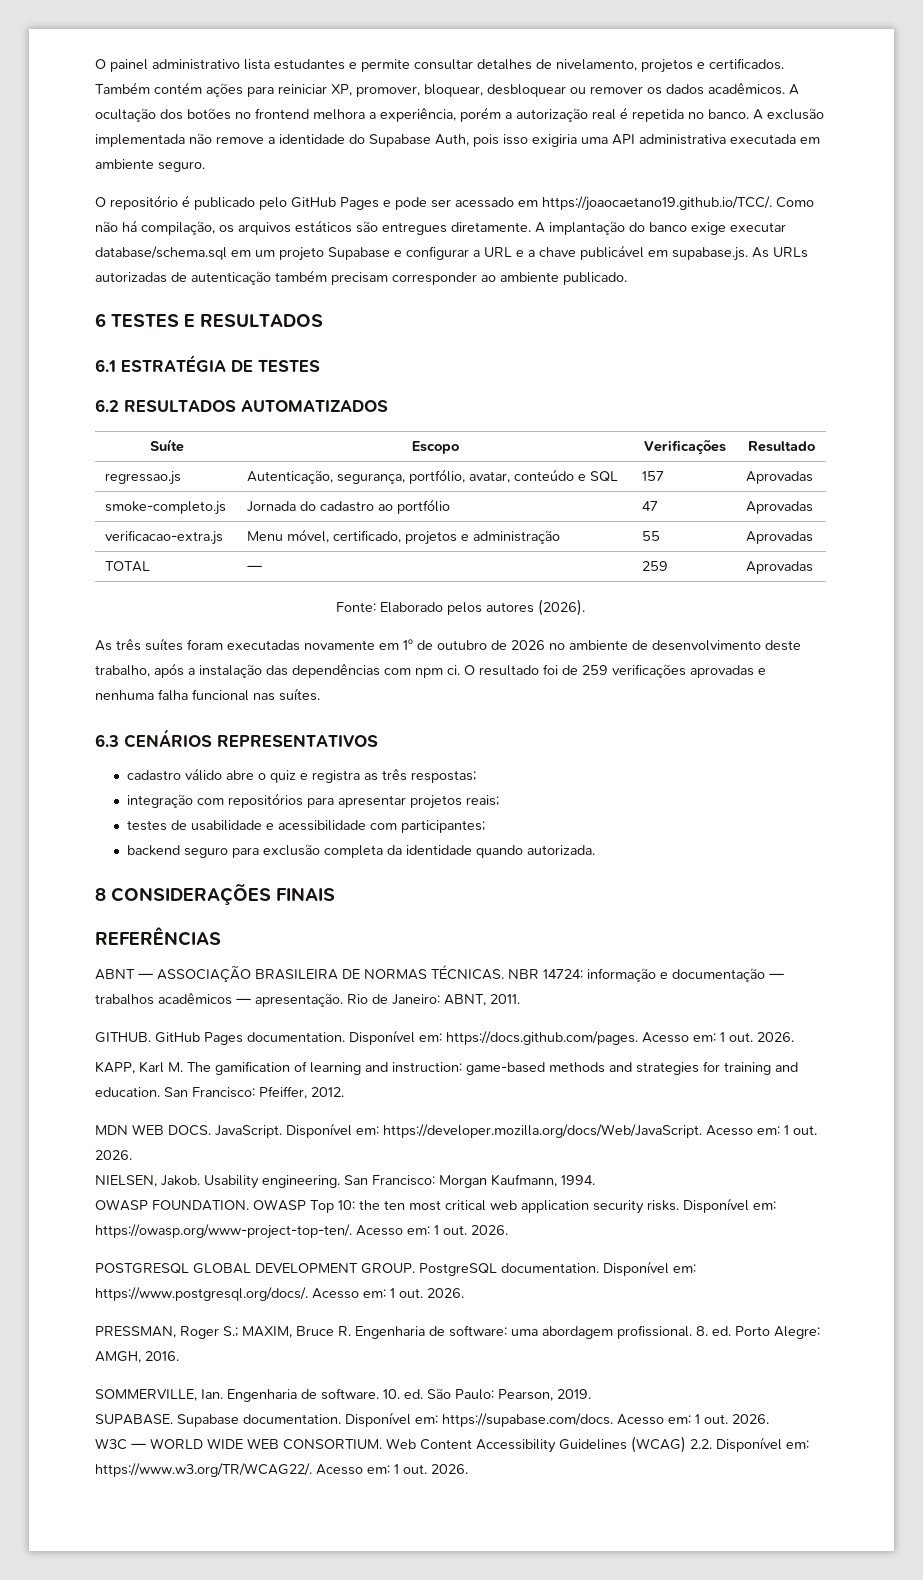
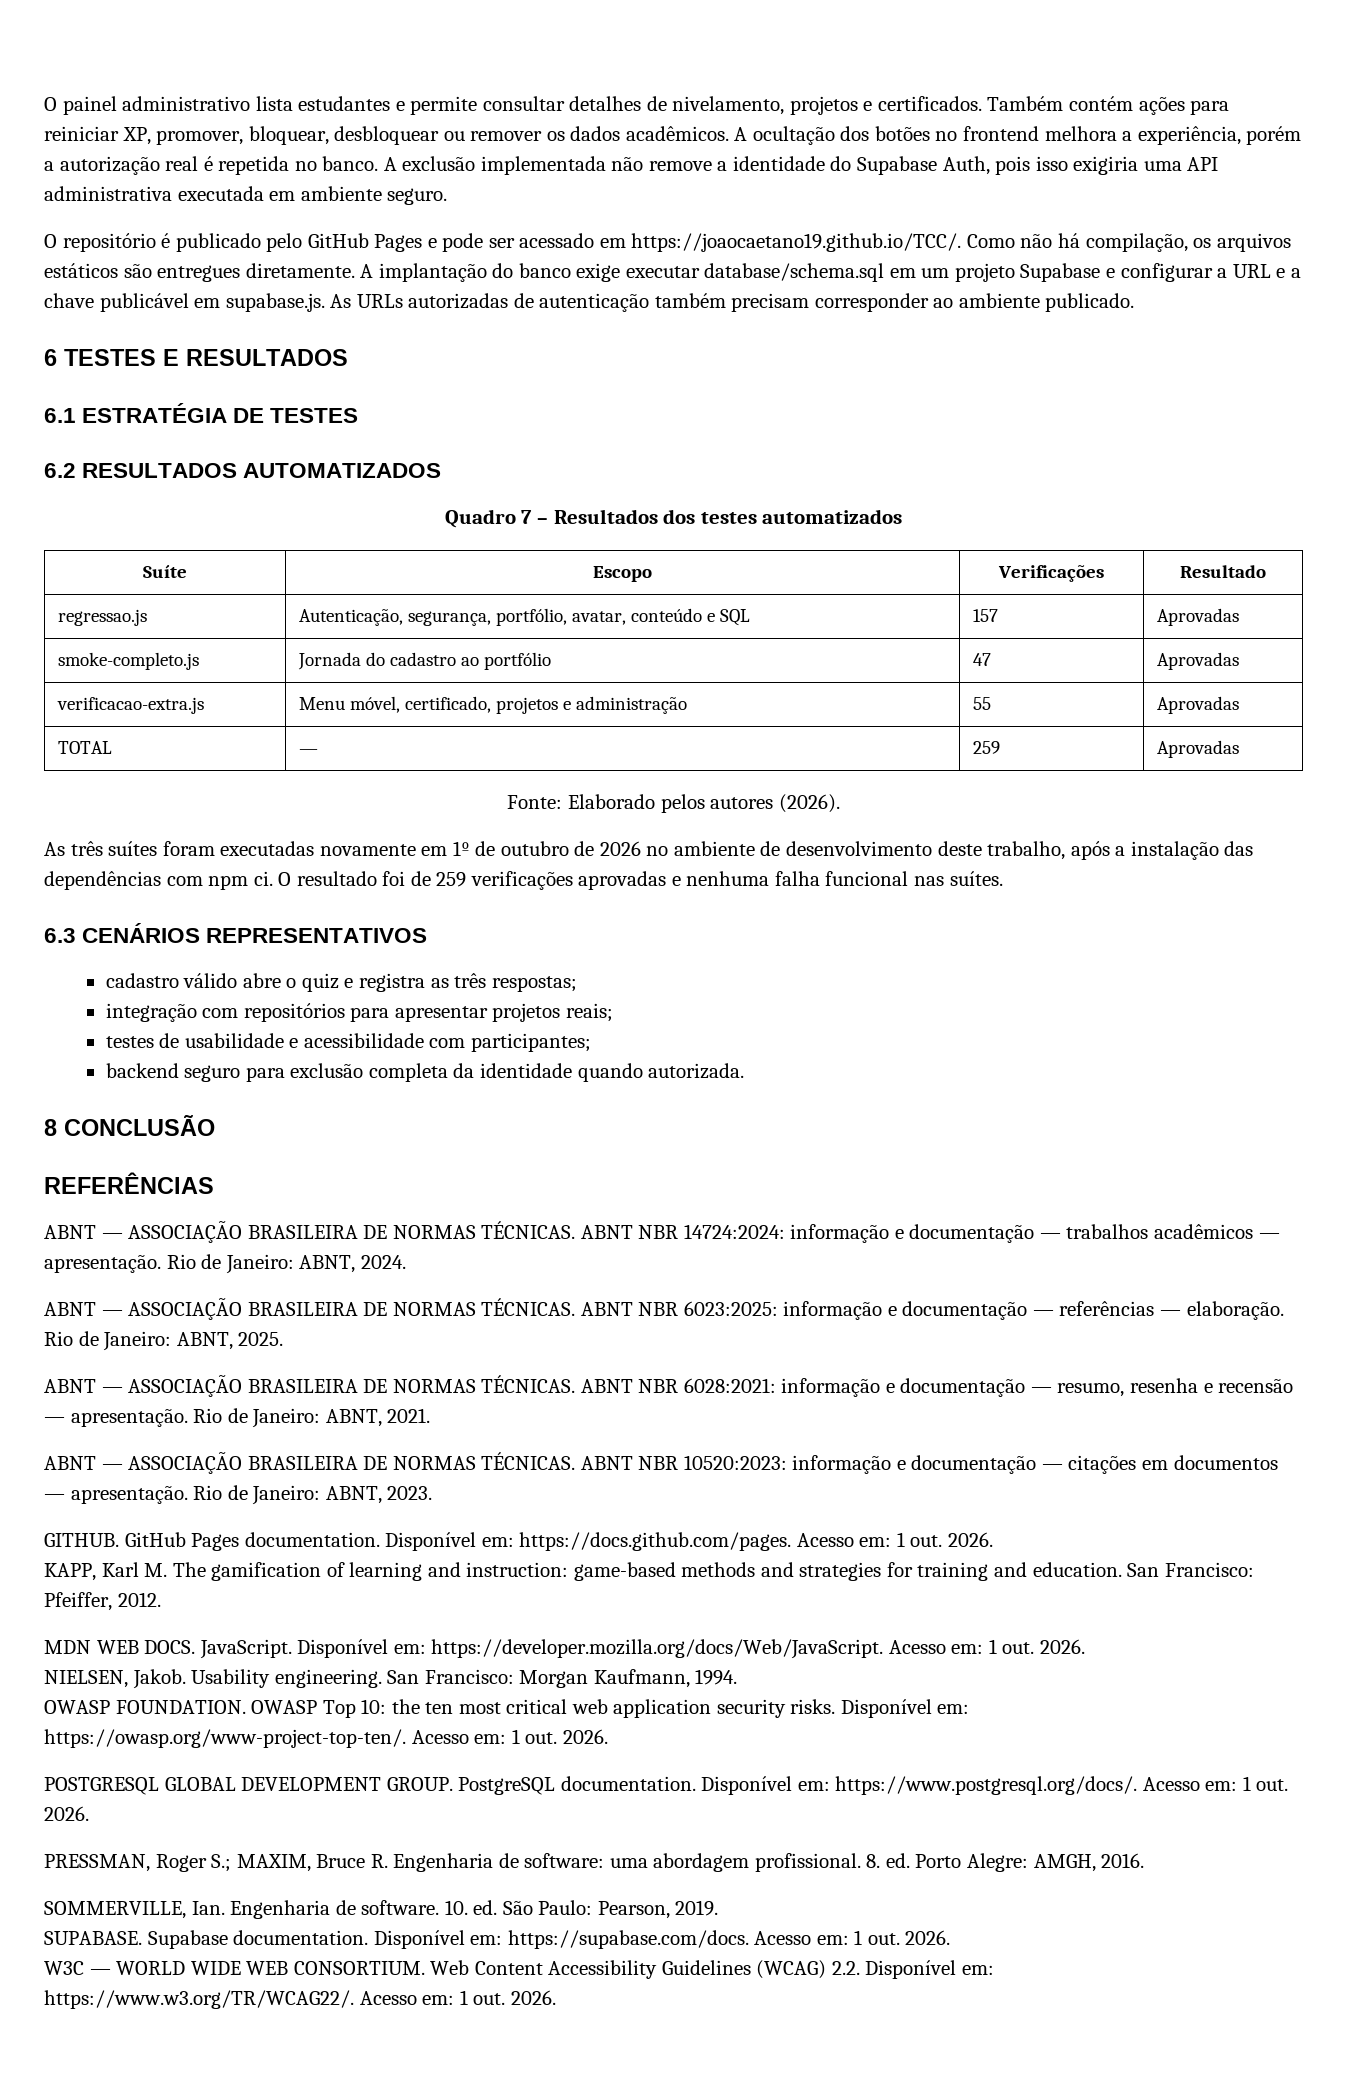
+ Quadro 7 – Resultados dos testes automatizados
- 8 CONSIDERAÇÕES FINAIS
+ 8 CONCLUSÃO
- NBR 14724: informação e documentação — trabalhos acadêmicos — apresentação.
+ ABNT NBR 14724:2024: informação e documentação — trabalhos acadêmicos — apresentação.
- Rio de Janeiro: ABNT, 2011.
+ Rio de Janeiro: ABNT, 2024.
+ ABNT — ASSOCIAÇÃO BRASILEIRA DE NORMAS TÉCNICAS. ABNT NBR 6023:2025: informação e documentação — referências — elaboração. Rio de Janeiro: ABNT, 2025.
+ ABNT — ASSOCIAÇÃO BRASILEIRA DE NORMAS TÉCNICAS. ABNT NBR 6028:2021: informação e documentação — resumo, resenha e recensão — apresentação. Rio de Janeiro: ABNT, 2021.
+ ABNT — ASSOCIAÇÃO BRASILEIRA DE NORMAS TÉCNICAS. ABNT NBR 10520:2023: informação e documentação — citações em documentos — apresentação. Rio de Janeiro: ABNT, 2023.

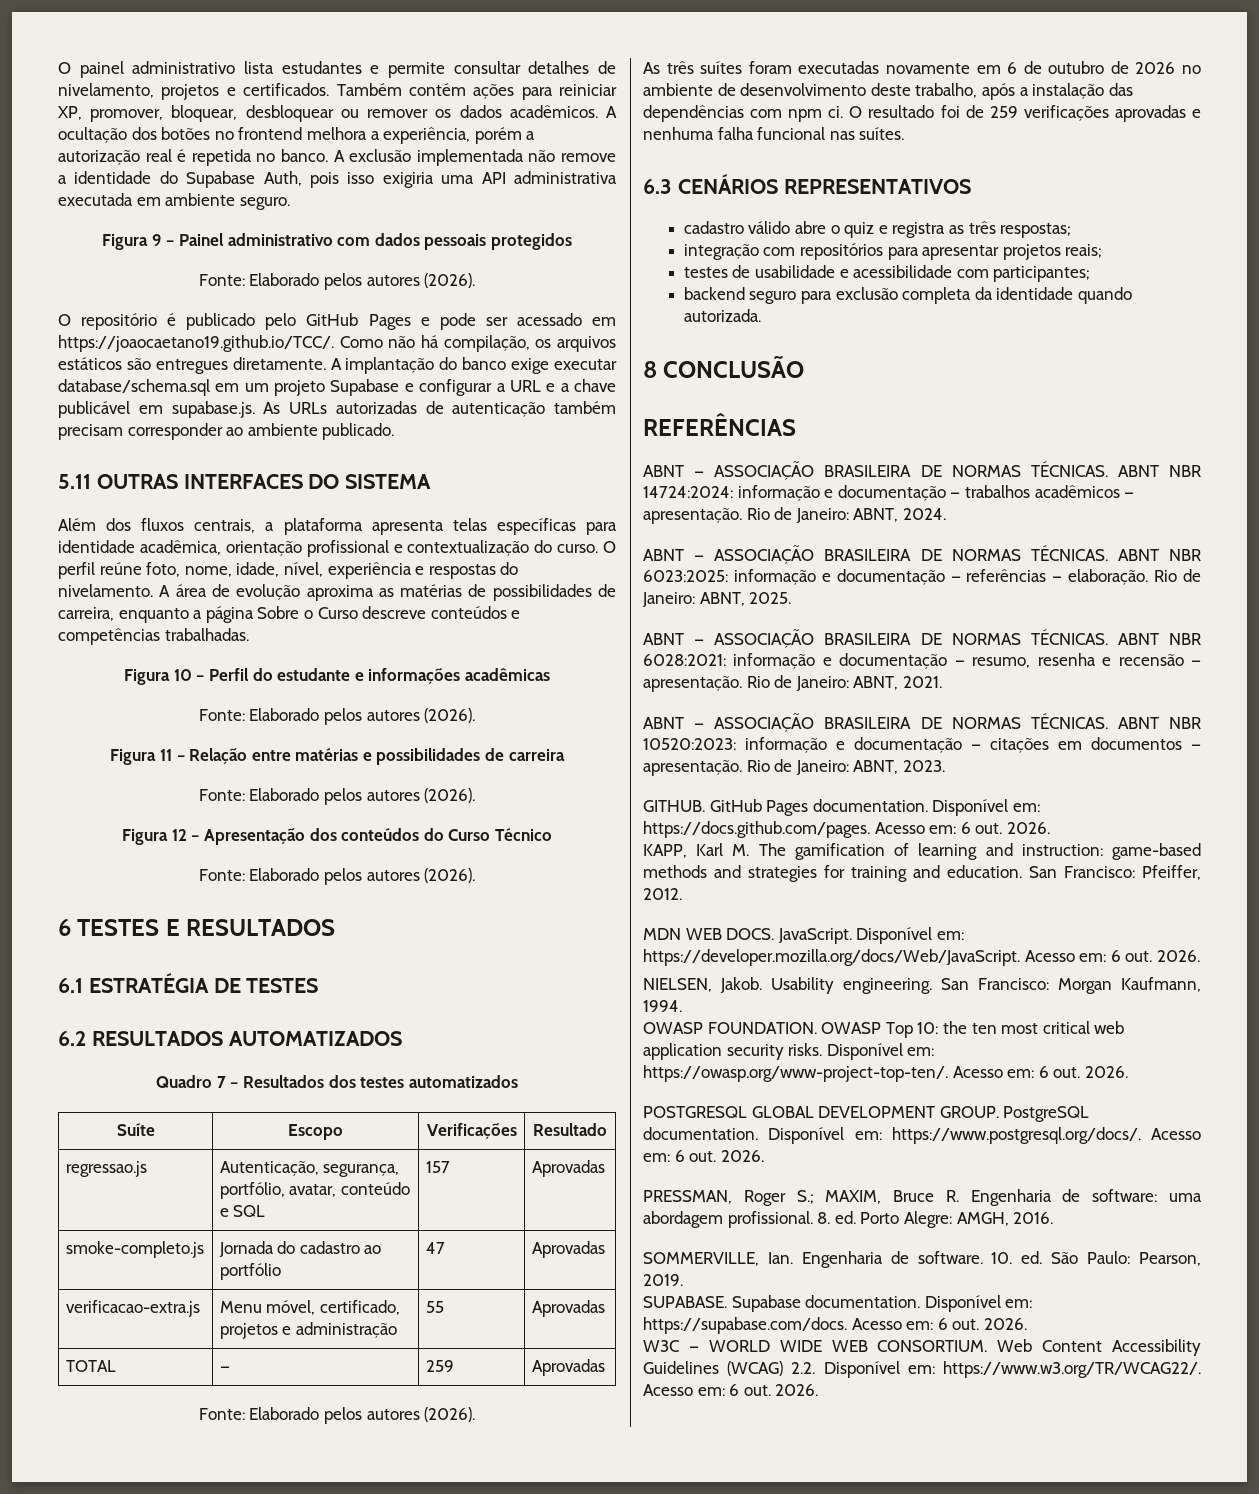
+ Figura 9 – Painel administrativo com dados pessoais protegidos
+ Fonte: Elaborado pelos autores (2026).
+ 5.11 OUTRAS INTERFACES DO SISTEMA
+ Além dos fluxos centrais, a plataforma apresenta telas específicas para identidade acadêmica, orientação profissional e contextualização do curso. O perfil reúne foto, nome, idade, nível, experiência e respostas do nivelamento. A área de evolução aproxima as matérias de possibilidades de carreira, enquanto a página Sobre o Curso descreve conteúdos e competências trabalhadas.
+ Figura 10 – Perfil do estudante e informações acadêmicas
+ Fonte: Elaborado pelos autores (2026).
+ Figura 11 – Relação entre matérias e possibilidades de carreira
+ Fonte: Elaborado pelos autores (2026).
+ Figura 12 – Apresentação dos conteúdos do Curso Técnico
+ Fonte: Elaborado pelos autores (2026).
- As três suítes foram executadas novamente em 1º de outubro de 2026 no ambiente de desenvolvimento deste trabalho, após a instalação das dependências com npm ci.
+ As três suítes foram executadas novamente em 6 de outubro de 2026 no ambiente de desenvolvimento deste trabalho, após a instalação das dependências com npm ci.
- Disponível em: https://docs.github.com/pages. Acesso em: 1 out.
+ Disponível em: https://docs.github.com/pages. Acesso em: 6 out.
- Disponível em: https://developer.mozilla.org/docs/Web/JavaScript. Acesso em: 1 out.
+ Disponível em: https://developer.mozilla.org/docs/Web/JavaScript. Acesso em: 6 out.
- Disponível em: https://owasp.org/www-project-top-ten/. Acesso em: 1 out.
+ Disponível em: https://owasp.org/www-project-top-ten/. Acesso em: 6 out.
- Disponível em: https://www.postgresql.org/docs/. Acesso em: 1 out.
+ Disponível em: https://www.postgresql.org/docs/. Acesso em: 6 out.
- Disponível em: https://supabase.com/docs. Acesso em: 1 out.
+ Disponível em: https://supabase.com/docs. Acesso em: 6 out.
- Web Content Accessibility Guidelines (WCAG) 2.2. Disponível em: https://www.w3.org/TR/WCAG22/. Acesso em: 1 out.
+ Web Content Accessibility Guidelines (WCAG) 2.2. Disponível em: https://www.w3.org/TR/WCAG22/. Acesso em: 6 out.

